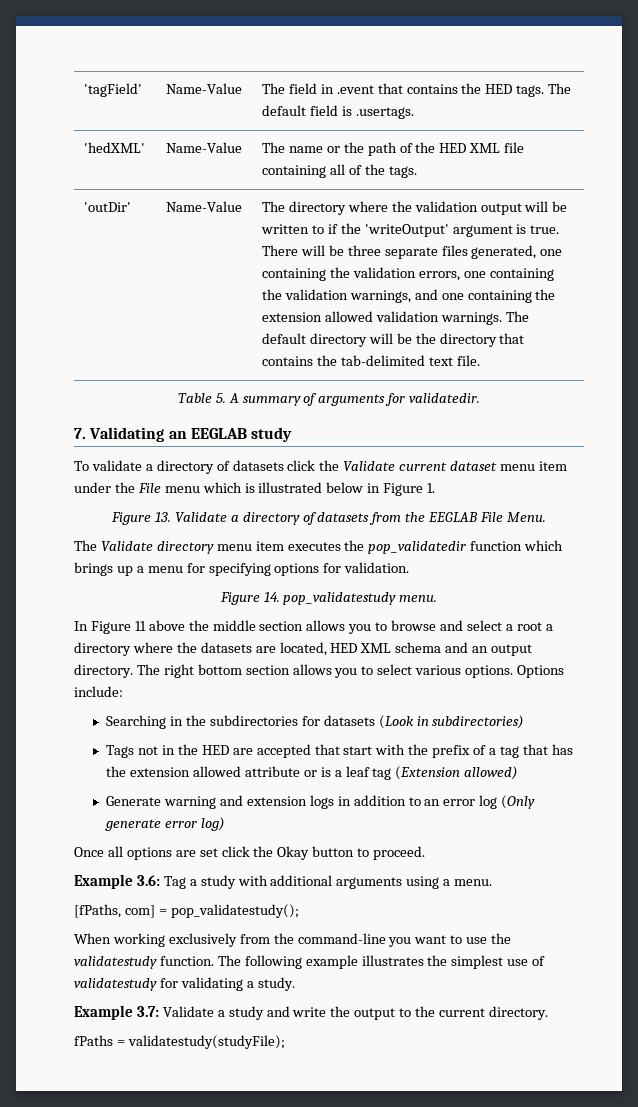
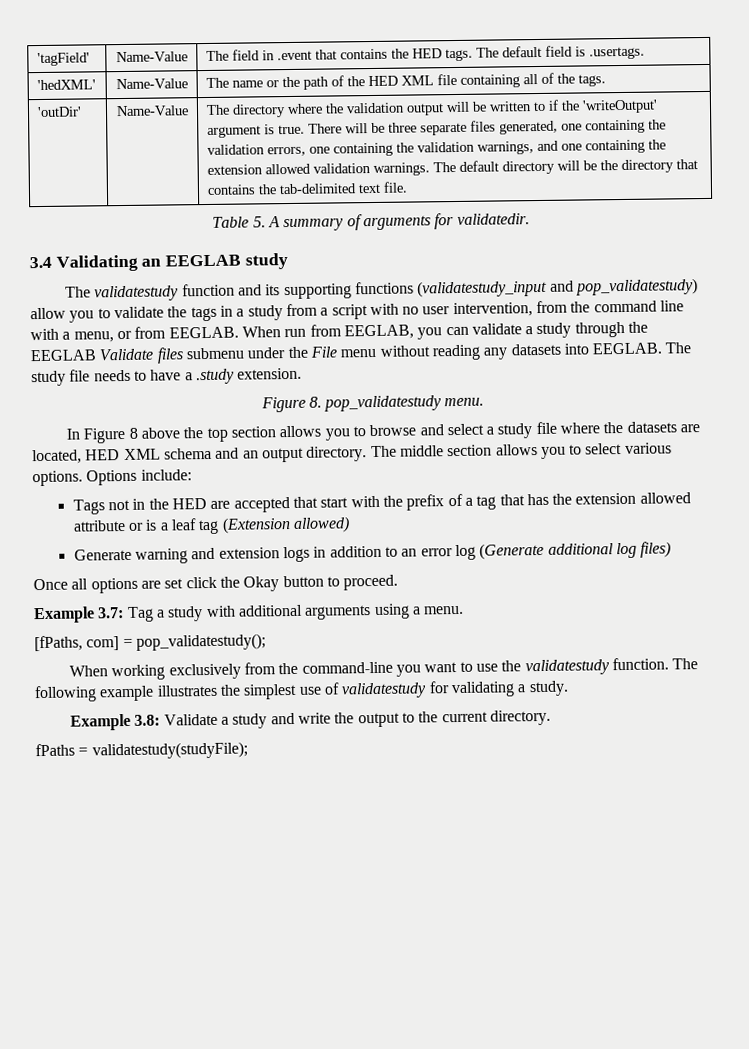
- 7. Validating an EEGLAB study
+ 3.4 Validating an EEGLAB study
- To validate a directory of datasets click the Validate current dataset menu item under the File menu which is illustrated below in Figure 1.
- Figure 13. Validate a directory of datasets from the EEGLAB File Menu.
- The Validate directory menu item executes the pop_validatedir function which brings up a menu for specifying options for validation.
- Figure 14. pop_validatestudy menu.
+ The validatestudy function and its supporting functions (validatestudy_input and pop_validatestudy) allow you to validate the tags in a study from a script with no user intervention, from the command line with a menu, or from EEGLAB. When run from EEGLAB, you can validate a study through the EEGLAB Validate files submenu under the File menu without reading any datasets into EEGLAB. The study file needs to have a .study extension.
+ Figure 8. pop_validatestudy menu.
- In Figure 11 above the middle section allows you to browse and select a root a directory where the datasets are located, HED XML schema and an output directory.
+ In Figure 8 above the top section allows you to browse and select a study file where the datasets are located, HED XML schema and an output directory.
- The right bottom section allows you to select various options.
+ The middle section allows you to select various options.
- Searching in the subdirectories for datasets (Look in subdirectories)
- Generate warning and extension logs in addition to an error log (Only generate error log)
+ Generate warning and extension logs in addition to an error log (Generate additional log files)
- Example 3.6: Tag a study with additional arguments using a menu.
+ Example 3.7: Tag a study with additional arguments using a menu.
- Example 3.7: Validate a study and write the output to the current directory.
+ Example 3.8: Validate a study and write the output to the current directory.

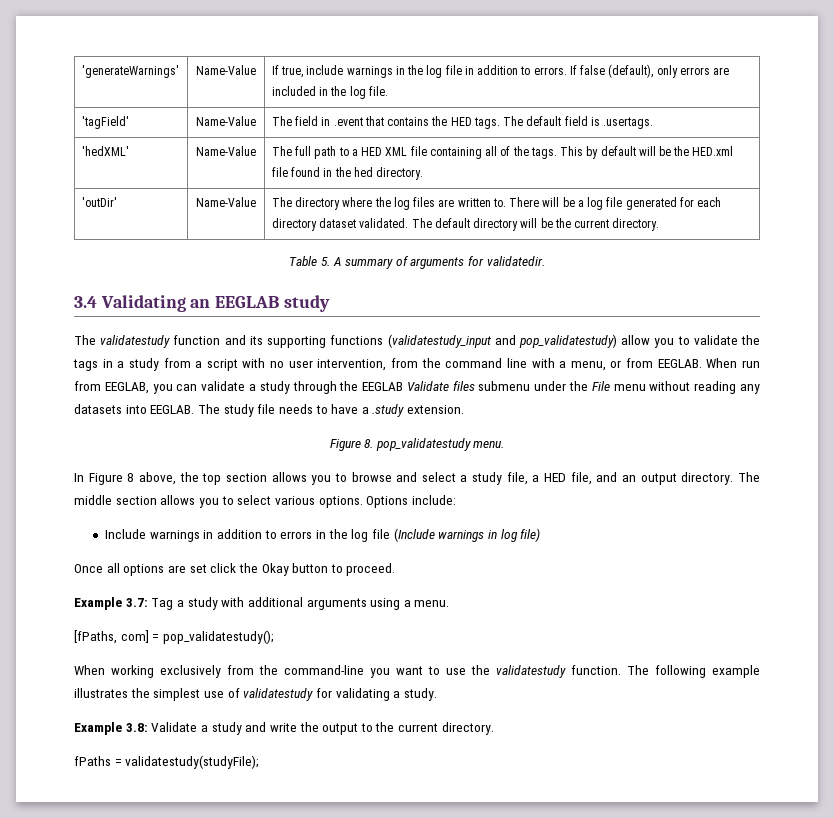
+ 'generateWarnings' | Name-Value | If true, include warnings in the log file in addition to errors. If false (default), only errors are included in the log file.
- 'hedXML' | Name-Value | The name or the path of the HED XML file containing all of the tags.
+ 'hedXML' | Name-Value | The full path to a HED XML file containing all of the tags. This by default will be the HED.xml file found in the hed directory.
- The directory where the validation output will be written to if the 'writeOutput' argument is true. There will be three separate files generated, one containing the validation errors, one containing the validation warnings, and one containing the extension allowed validation warnings.
+ The directory where the log files are written to. There will be a log file generated for each directory dataset validated.
- The default directory will be the directory that contains the tab-delimited text file.
+ The default directory will be the current directory.
- In Figure 8 above the top section allows you to browse and select a study file where the datasets are located, HED XML schema and an output directory.
+ In Figure 8 above, the top section allows you to browse and select a study file, a HED file, and an output directory.
- Tags not in the HED are accepted that start with the prefix of a tag that has the extension allowed attribute or is a leaf tag (Extension allowed)
- Generate warning and extension logs in addition to an error log (Generate additional log files)
+ Include warnings in addition to errors in the log file (Include warnings in log file)

